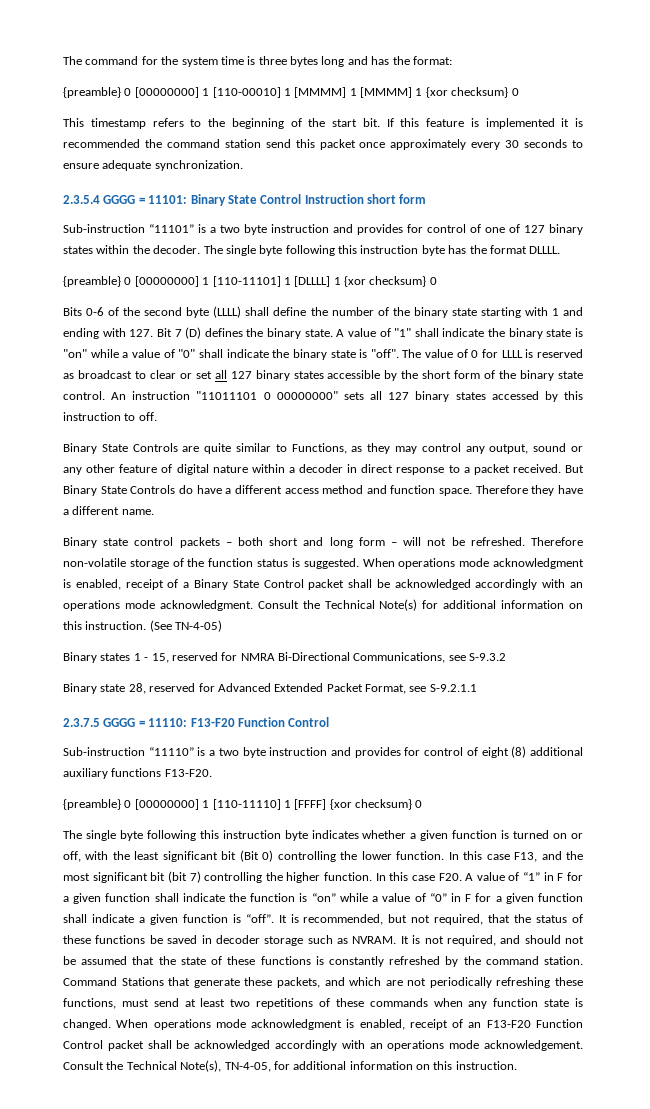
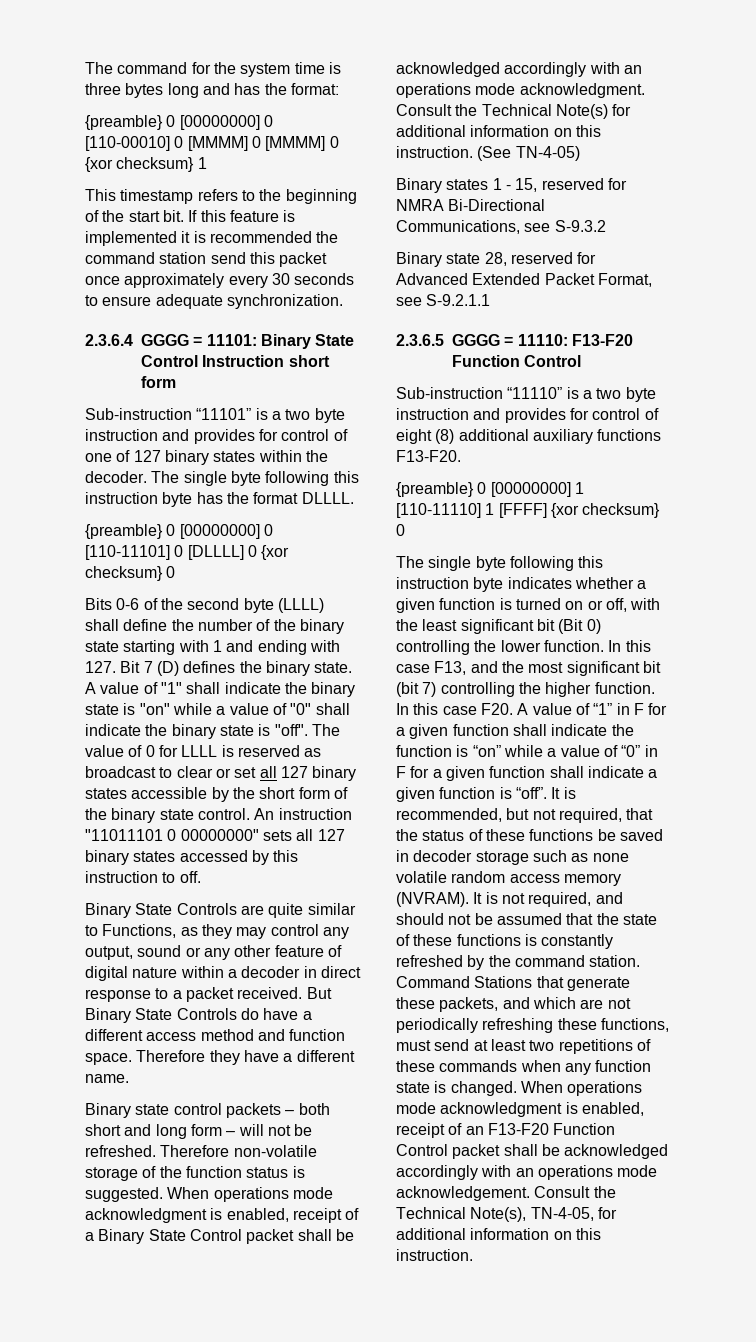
- {preamble} 0 [00000000] 1 [110-00010] 1 [MMMM] 1 [MMMM] 1 {xor checksum} 0
+ {preamble} 0 [00000000] 0 [110-00010] 0 [MMMM] 0 [MMMM] 0 {xor checksum} 1
- 2.3.5.4 GGGG = 11101: Binary State Control Instruction short form
+ 2.3.6.4 GGGG = 11101: Binary State Control Instruction short form
- {preamble} 0 [00000000] 1 [110-11101] 1 [DLLLL] 1 {xor checksum} 0
+ {preamble} 0 [00000000] 0 [110-11101] 0 [DLLLL] 0 {xor checksum} 0
- 2.3.7.5 GGGG = 11110: F13-F20 Function Control
+ 2.3.6.5 GGGG = 11110: F13-F20 Function Control
- It is recommended, but not required, that the status of these functions be saved in decoder storage such as NVRAM.
+ It is recommended, but not required, that the status of these functions be saved in decoder storage such as none volatile random access memory (NVRAM).

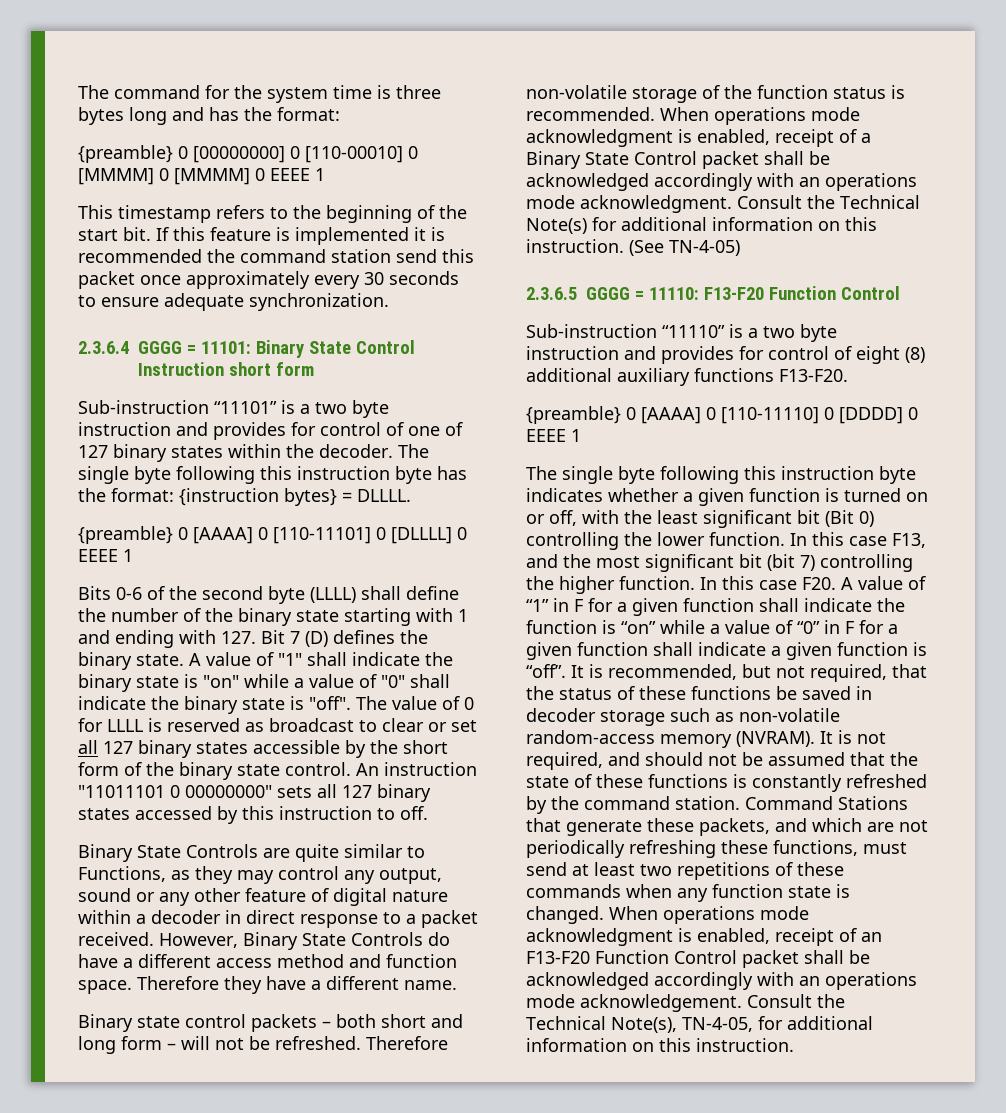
- {preamble} 0 [00000000] 0 [110-00010] 0 [MMMM] 0 [MMMM] 0 {xor checksum} 1
+ {preamble} 0 [00000000] 0 [110-00010] 0 [MMMM] 0 [MMMM] 0 EEEE 1
- The single byte following this instruction byte has the format DLLLL.
+ The single byte following this instruction byte has the format: {instruction bytes} = DLLLL.
- {preamble} 0 [00000000] 0 [110-11101] 0 [DLLLL] 0 {xor checksum} 0
+ {preamble} 0 [AAAA] 0 [110-11101] 0 [DLLLL] 0 EEEE 1
- But Binary State Controls do have a different access method and function space.
+ However, Binary State Controls do have a different access method and function space.
- Therefore non-volatile storage of the function status is suggested.
+ Therefore non-volatile storage of the function status is recommended.
- Binary states 1 - 15, reserved for NMRA Bi-Directional Communications, see S-9.3.2
- Binary state 28, reserved for Advanced Extended Packet Format, see S-9.2.1.1
- {preamble} 0 [00000000] 1 [110-11110] 1 [FFFF] {xor checksum} 0
+ {preamble} 0 [AAAA] 0 [110-11110] 0 [DDDD] 0 EEEE 1
- It is recommended, but not required, that the status of these functions be saved in decoder storage such as none volatile random access memory (NVRAM).
+ It is recommended, but not required, that the status of these functions be saved in decoder storage such as non-volatile random-access memory (NVRAM).

